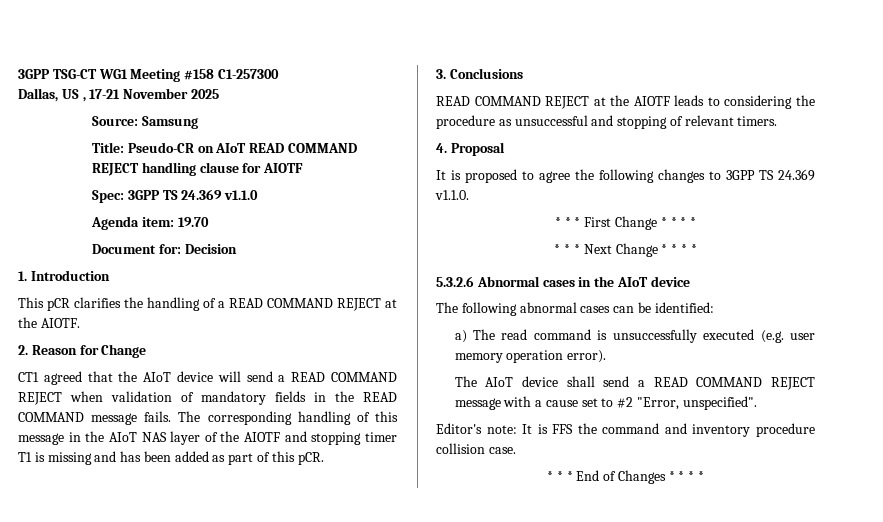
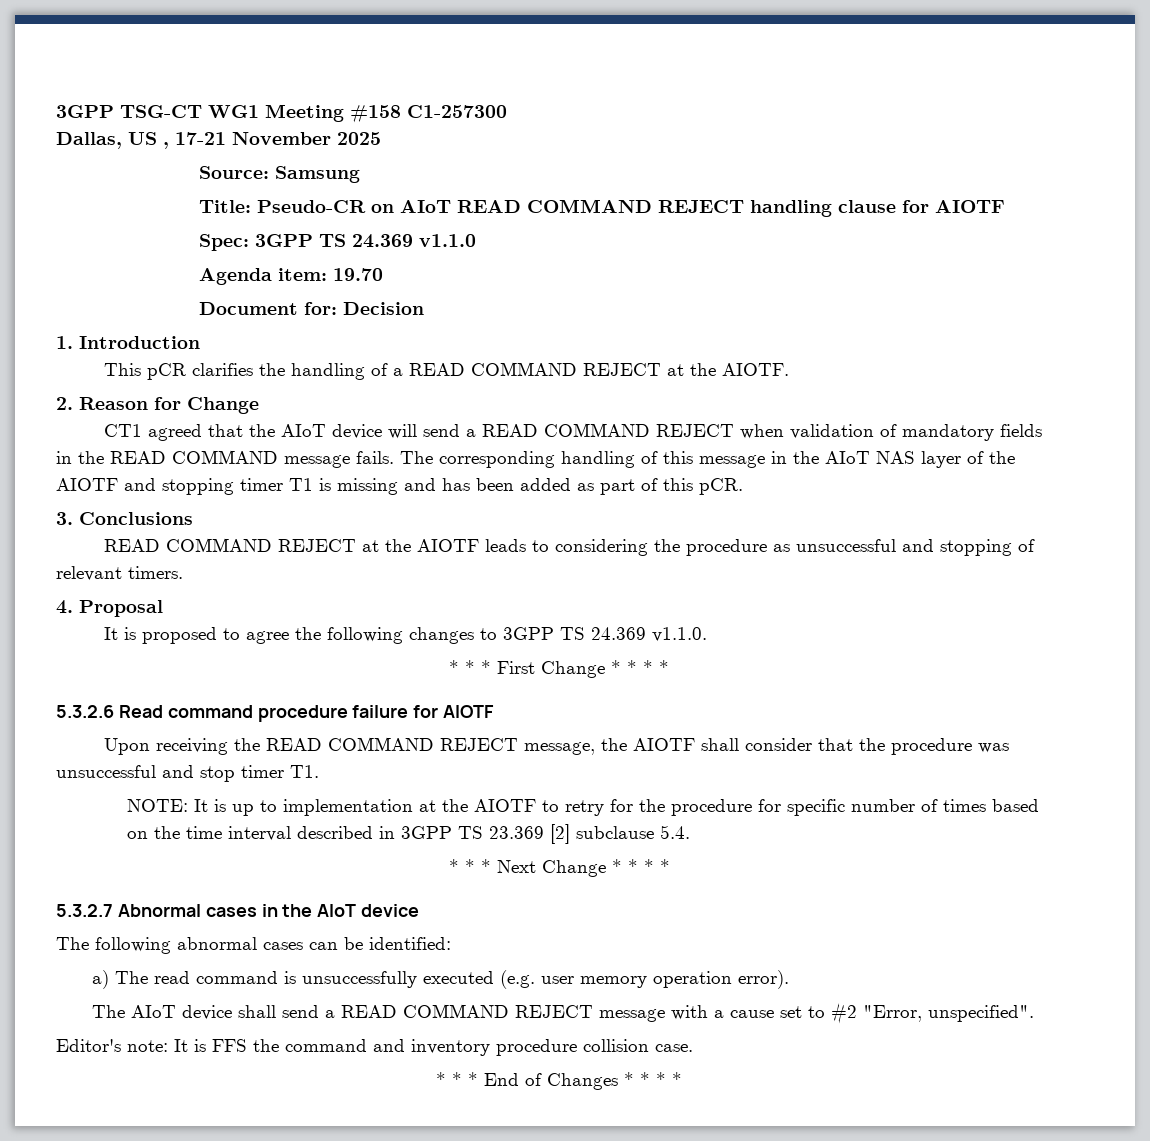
+ 5.3.2.6 Read command procedure failure for AIOTF
+ Upon receiving the READ COMMAND REJECT message, the AIOTF shall consider that the procedure was unsuccessful and stop timer T1.
+ NOTE: It is up to implementation at the AIOTF to retry for the procedure for specific number of times based on the time interval described in 3GPP TS 23.369 [2] subclause 5.4.
- 5.3.2.6 Abnormal cases in the AIoT device
+ 5.3.2.7 Abnormal cases in the AIoT device

